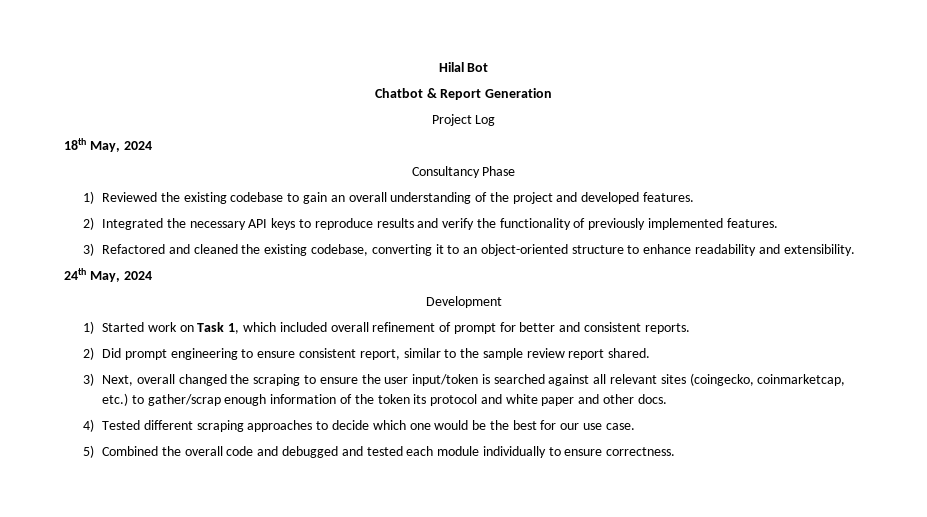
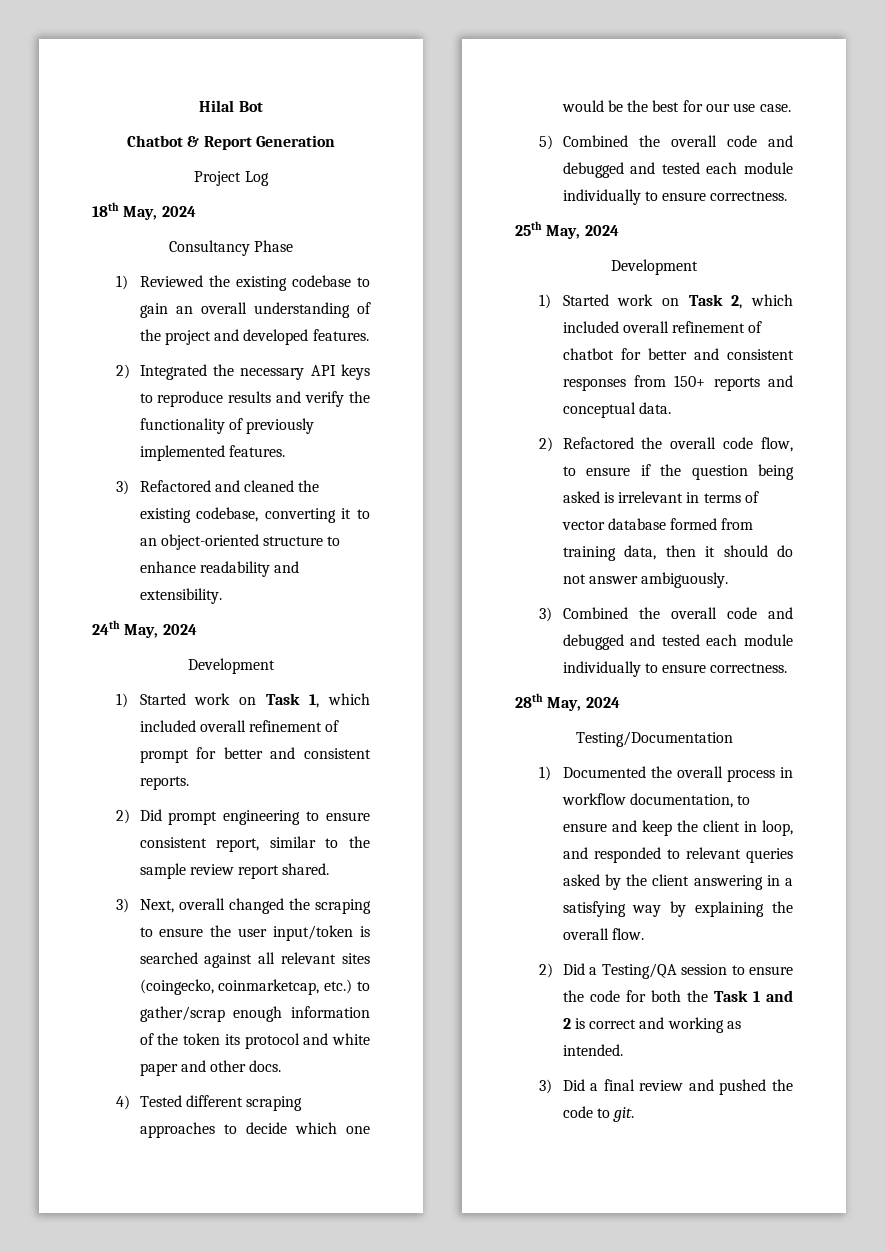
+ 25th May, 2024
+ Development
+ 1) Started work on Task 2, which included overall refinement of chatbot for better and consistent responses from 150+ reports and conceptual data.
+ 2) Refactored the overall code flow, to ensure if the question being asked is irrelevant in terms of vector database formed from training data, then it should do not answer ambiguously.
+ 3) Combined the overall code and debugged and tested each module individually to ensure correctness.
+ 28th May, 2024
+ Testing/Documentation
+ 1) Documented the overall process in workflow documentation, to ensure and keep the client in loop, and responded to relevant queries asked by the client answering in a satisfying way by explaining the overall flow.
+ 2) Did a Testing/QA session to ensure the code for both the Task 1 and 2 is correct and working as intended.
+ 3) Did a final review and pushed the code to git.

